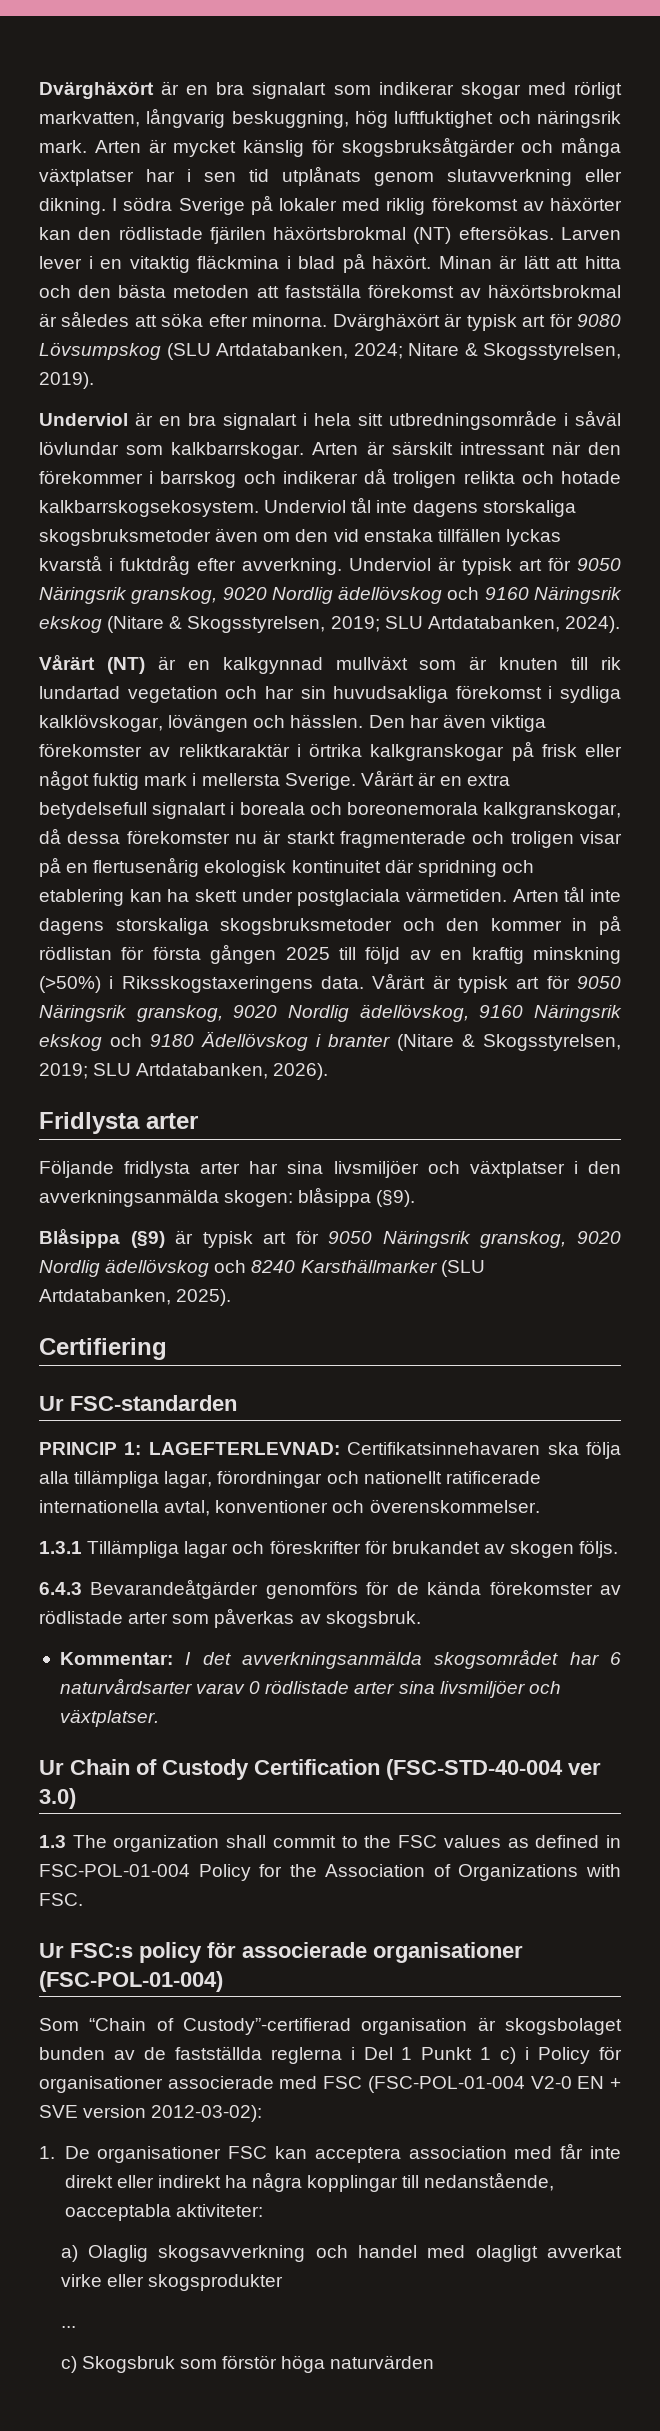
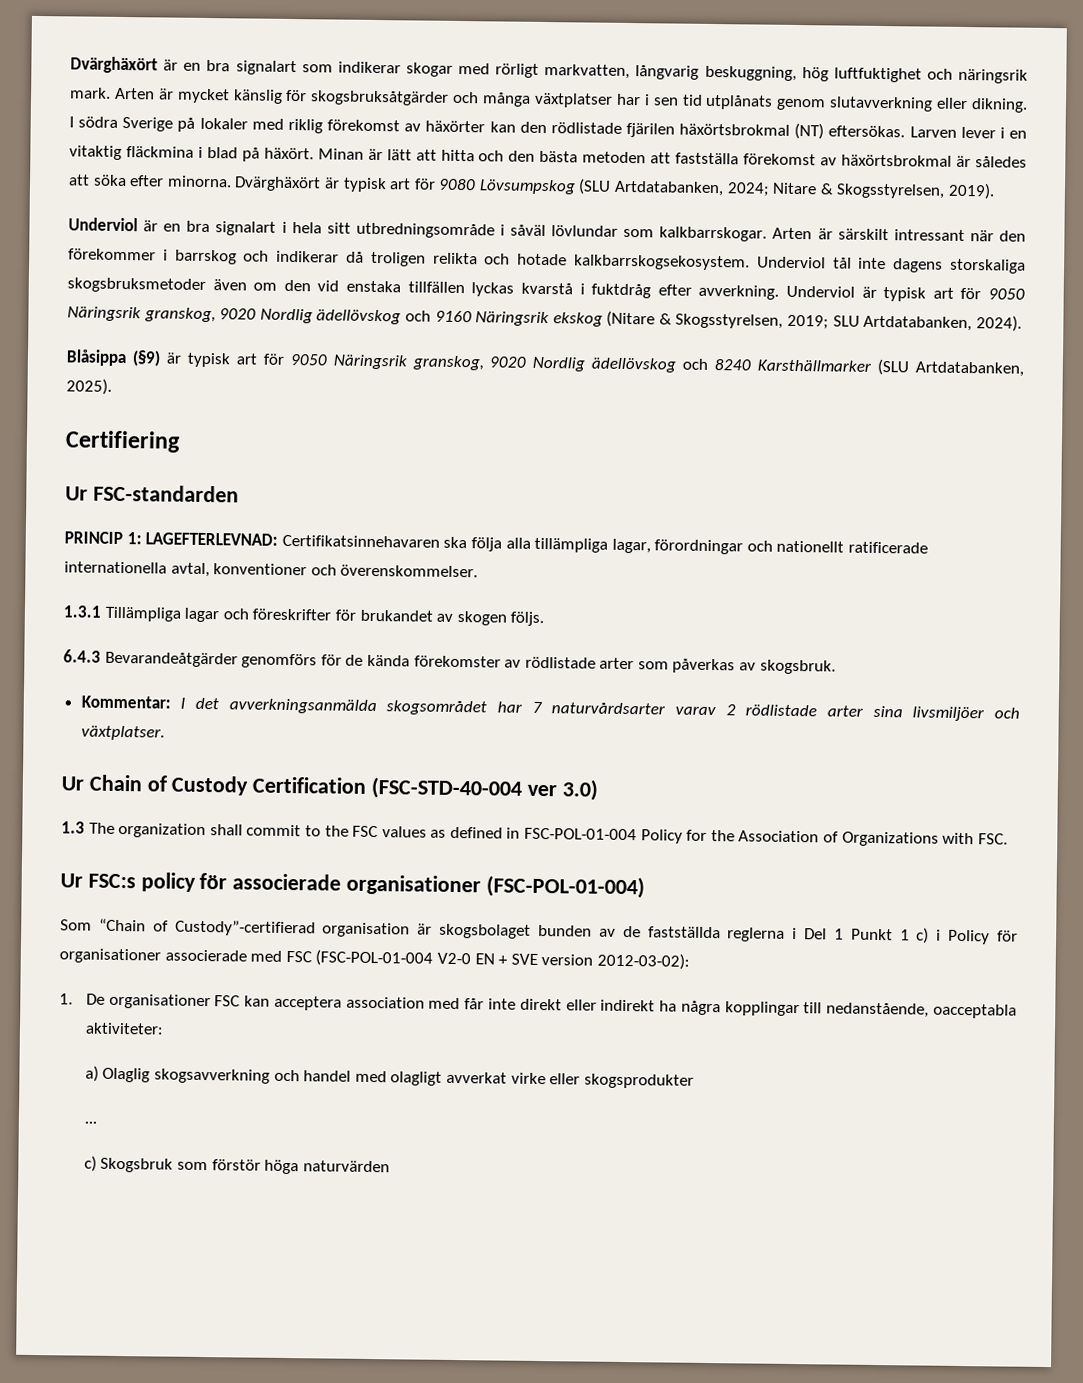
- Vårärt (NT) är en kalkgynnad mullväxt som är knuten till rik lundartad vegetation och har sin huvudsakliga förekomst i sydliga kalklövskogar, lövängen och hässlen. Den har även viktiga förekomster av reliktkaraktär i örtrika kalkgranskogar på frisk eller något fuktig mark i mellersta Sverige. Vårärt är en extra betydelsefull signalart i boreala och boreonemorala kalkgranskogar, då dessa förekomster nu är starkt fragmenterade och troligen visar på en flertusenårig ekologisk kontinuitet där spridning och etablering kan ha skett under postglaciala värmetiden. Arten tål inte dagens storskaliga skogsbruksmetoder och den kommer in på rödlistan för första gången 2025 till följd av en kraftig minskning (>50%) i Riksskogstaxeringens data. Vårärt är typisk art för 9050 Näringsrik granskog, 9020 Nordlig ädellövskog, 9160 Näringsrik ekskog och 9180 Ädellövskog i branter (Nitare & Skogsstyrelsen, 2019; SLU Artdatabanken, 2026).
- Fridlysta arter
- Följande fridlysta arter har sina livsmiljöer och växtplatser i den avverkningsanmälda skogen: blåsippa (§9).
- Kommentar: I det avverkningsanmälda skogsområdet har 6 naturvårdsarter varav 0 rödlistade arter sina livsmiljöer och växtplatser.
+ Kommentar: I det avverkningsanmälda skogsområdet har 7 naturvårdsarter varav 2 rödlistade arter sina livsmiljöer och växtplatser.

